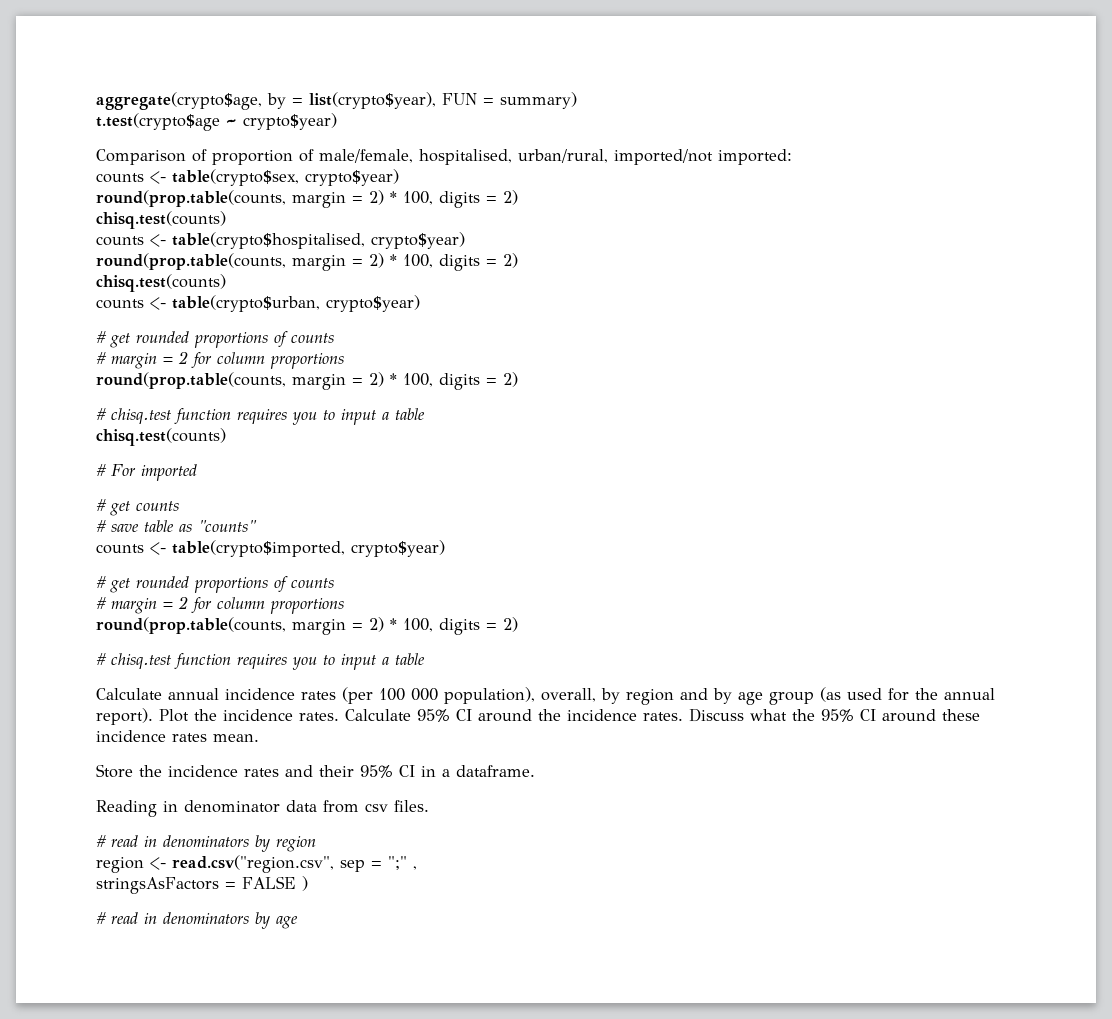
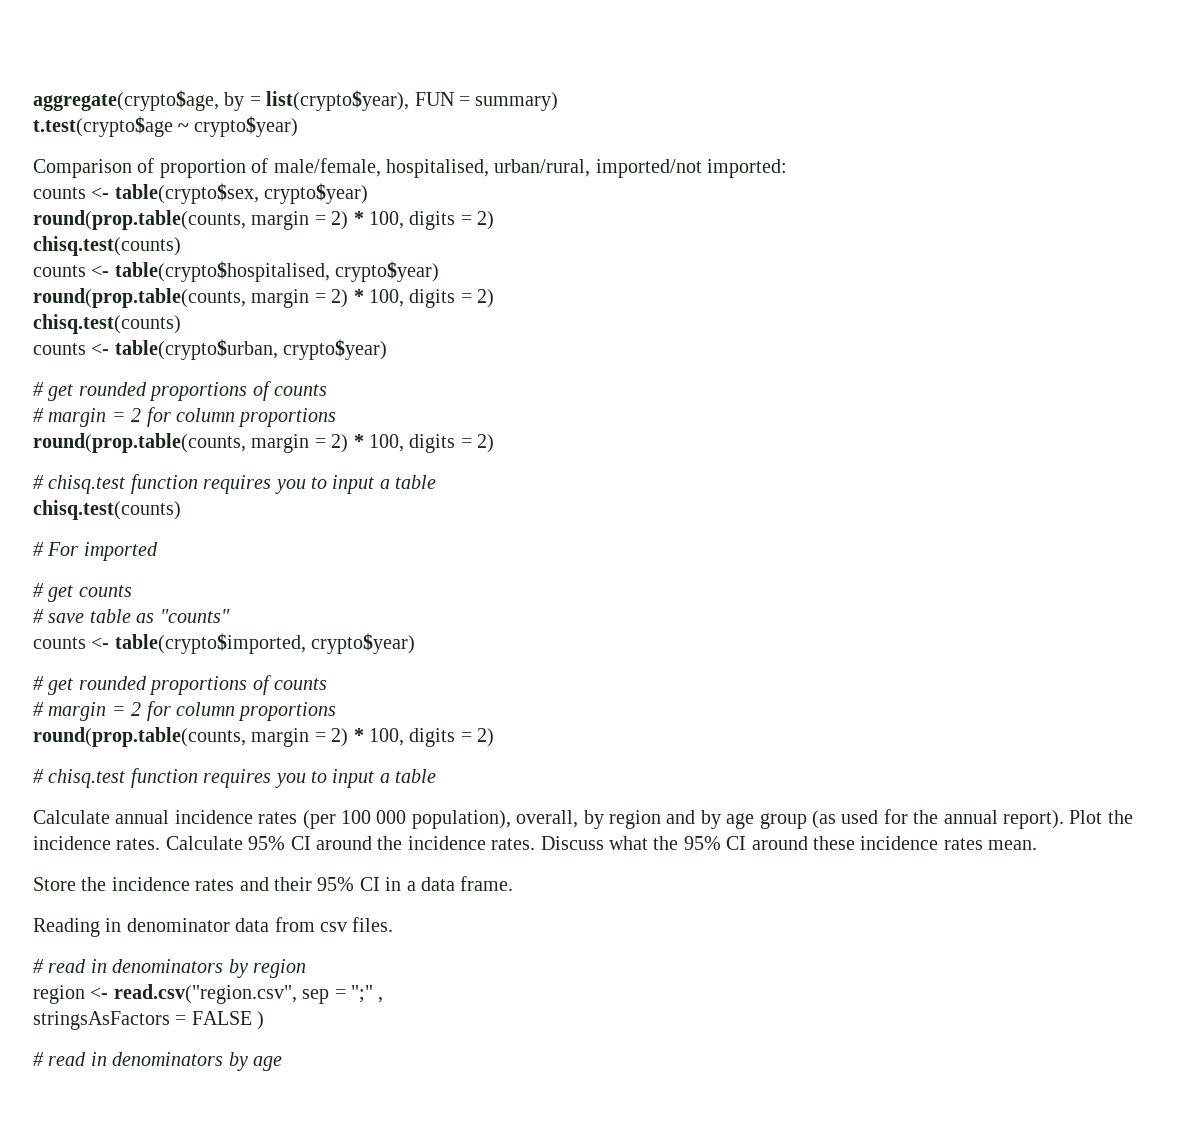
- Store the incidence rates and their 95% CI in a dataframe.
+ Store the incidence rates and their 95% CI in a data frame.

